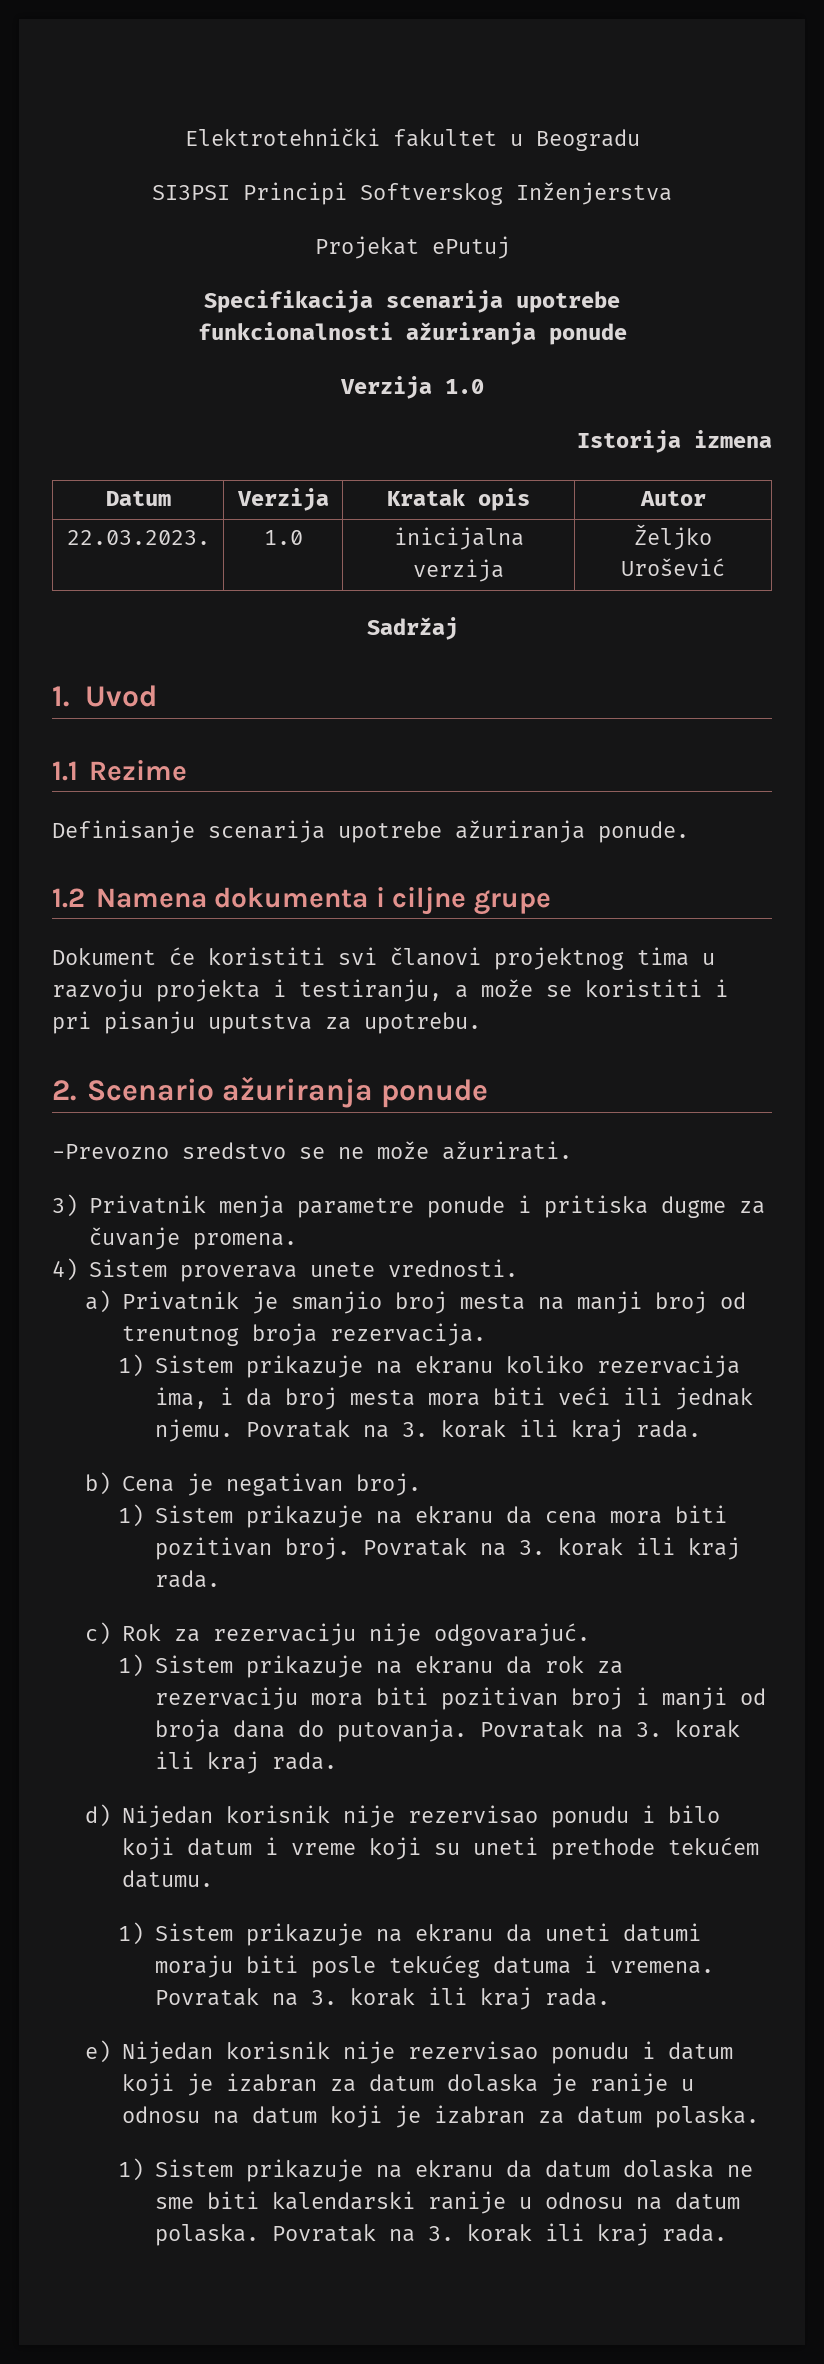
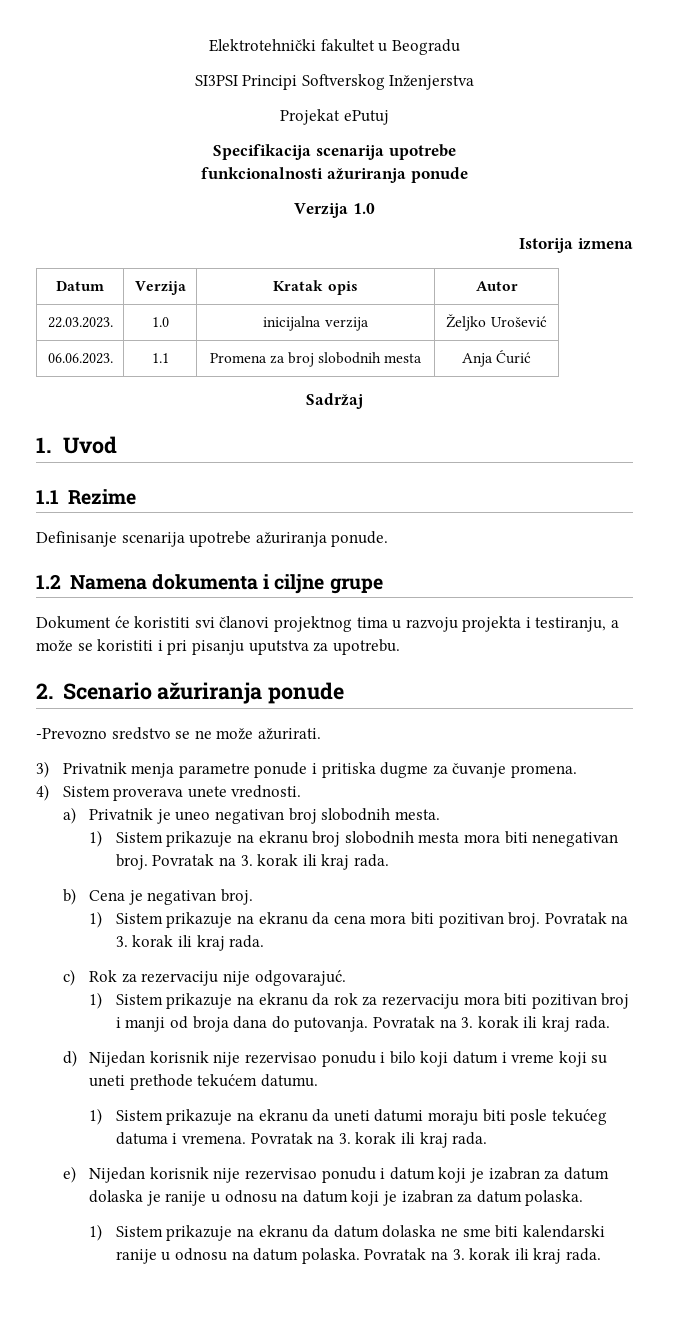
+ 06.06.2023. | 1.1 | Promena za broj slobodnih mesta | Anja Ćurić
- a) Privatnik je smanjio broj mesta na manji broj od trenutnog broja rezervacija.
- 1) Sistem prikazuje na ekranu koliko rezervacija ima, i da broj mesta mora biti veći ili jednak njemu.
+ a) Privatnik je uneo negativan broj slobodnih mesta.
+ 1) Sistem prikazuje na ekranu broj slobodnih mesta mora biti nenegativan broj.

